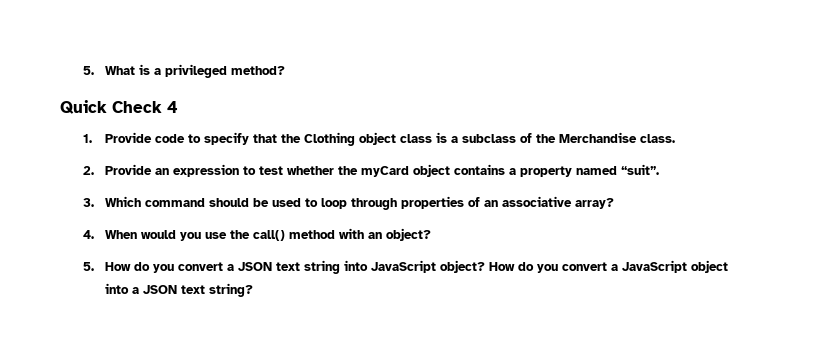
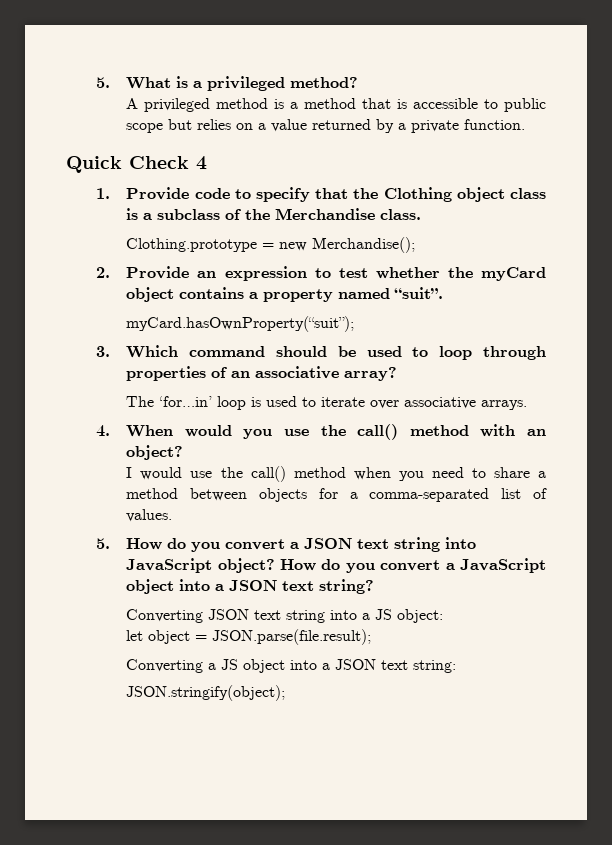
+ A privileged method is a method that is accessible to public scope but relies on a value returned by a private function.
+ Clothing.prototype = new Merchandise();
+ myCard.hasOwnProperty(“suit”);
+ The ‘for…in’ loop is used to iterate over associative arrays.
+ I would use the call() method when you need to share a method between objects for a comma-separated list of values.
+ Converting JSON text string into a JS object:
+ let object = JSON.parse(file.result);
+ Converting a JS object into a JSON text string:
+ JSON.stringify(object);

